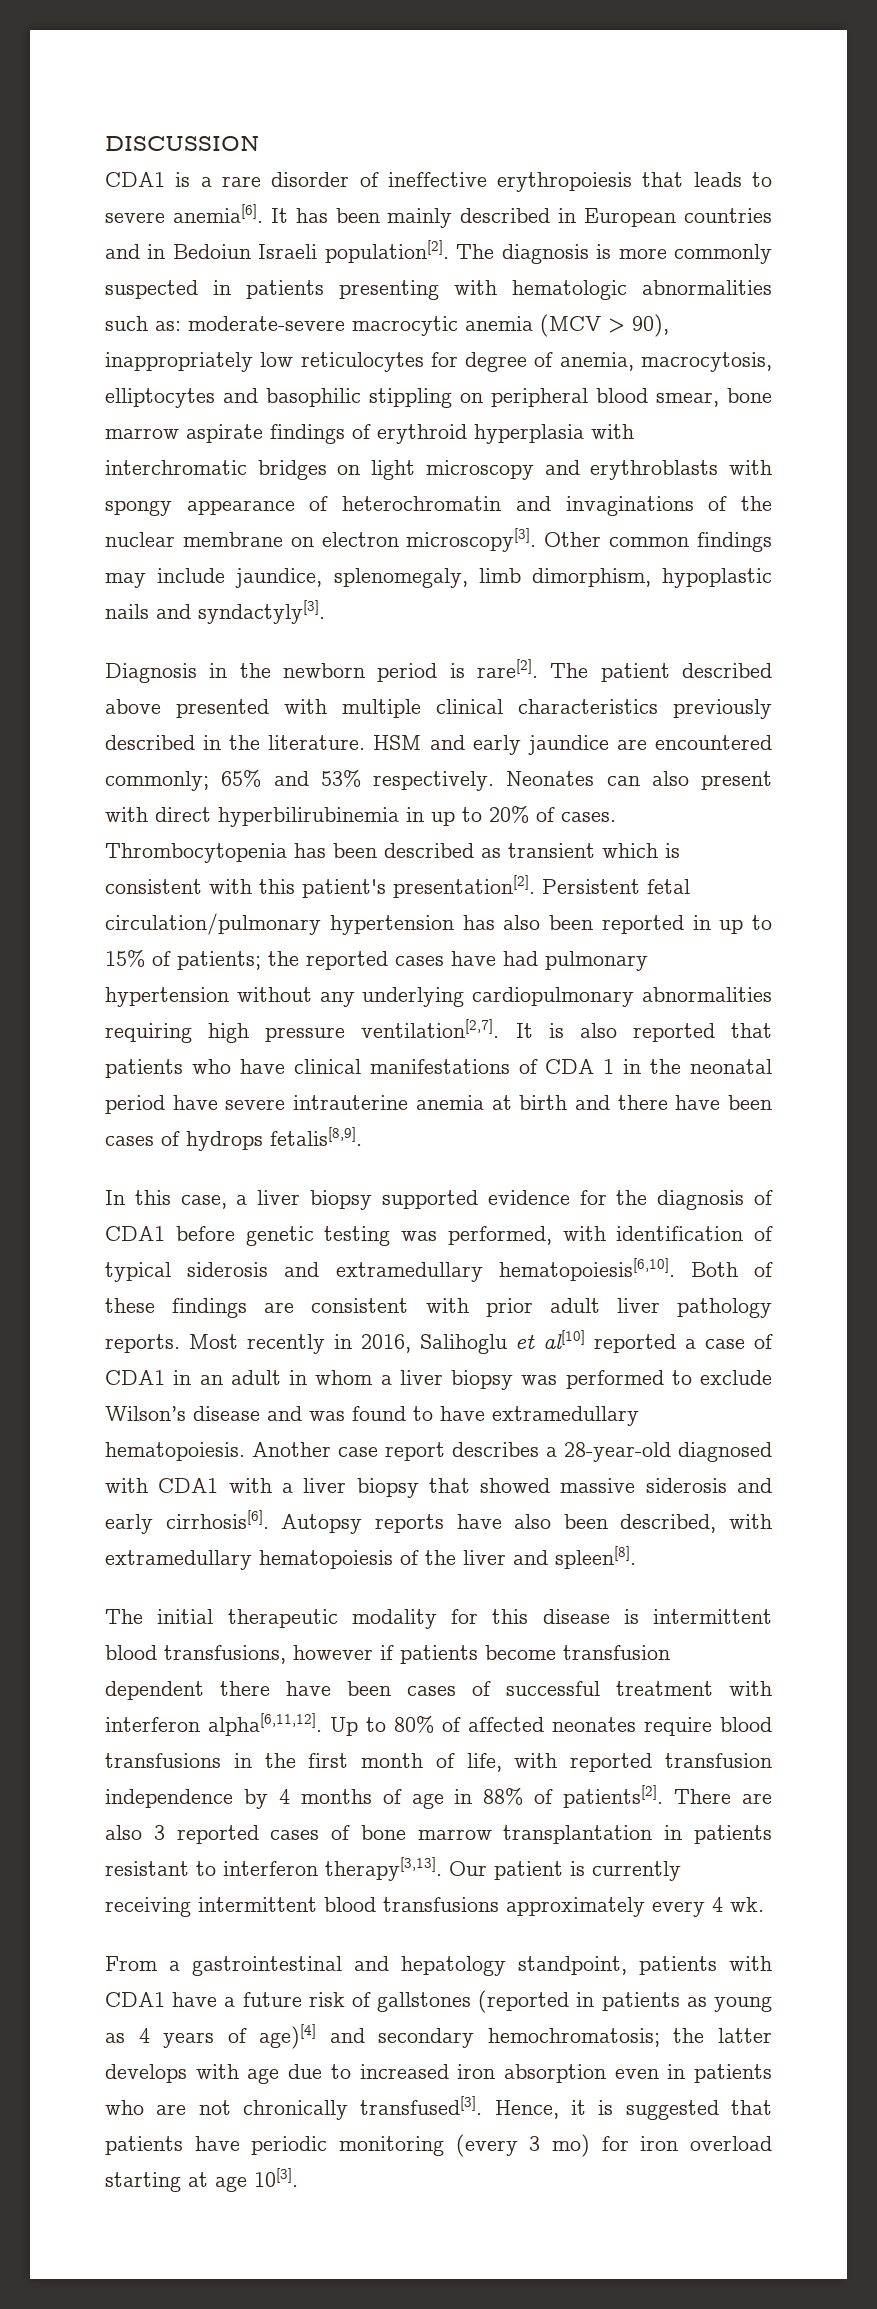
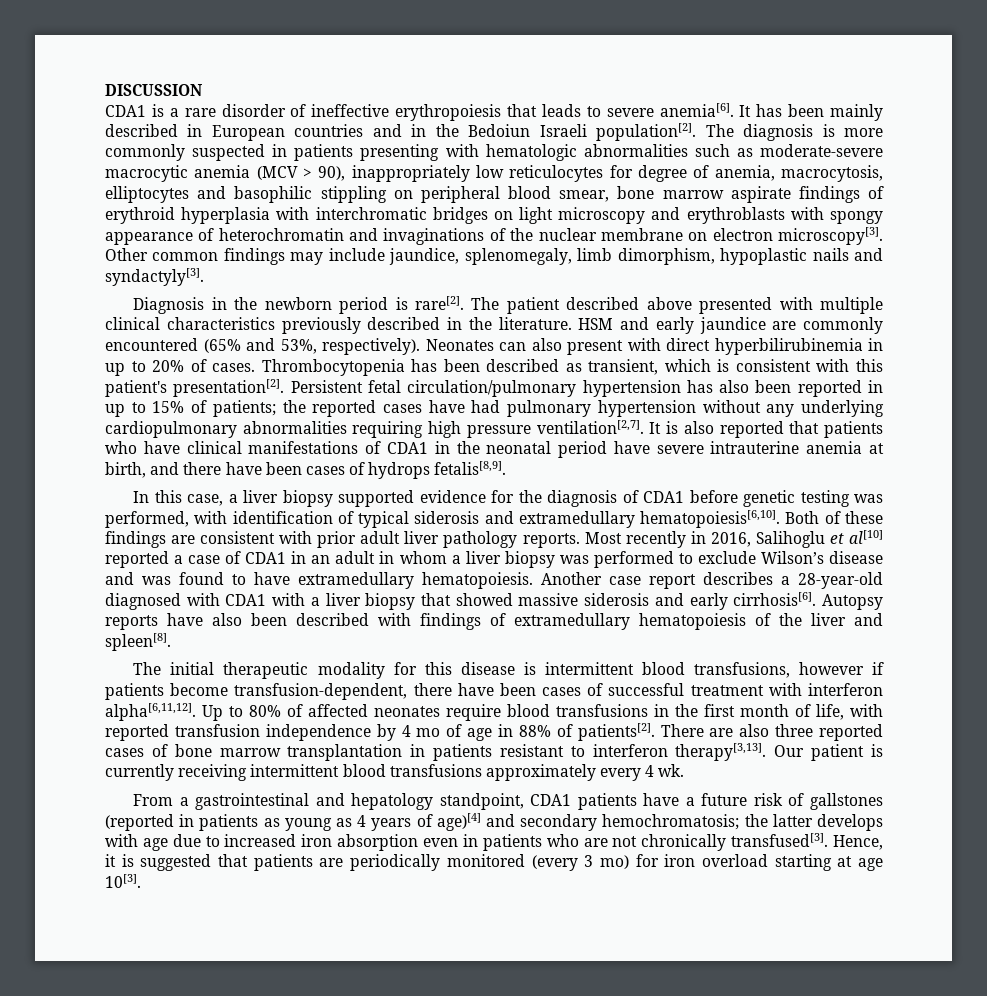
- It has been mainly described in European countries and in Bedoiun Israeli population[2].
+ It has been mainly described in European countries and in the Bedoiun Israeli population[2].
- The diagnosis is more commonly suspected in patients presenting with hematologic abnormalities such as: moderate-severe macrocytic anemia (MCV > 90), inappropriately low reticulocytes for degree of anemia, macrocytosis, elliptocytes and basophilic stippling on peripheral blood smear, bone marrow aspirate findings of erythroid hyperplasia with interchromatic bridges on light microscopy and erythroblasts with spongy appearance of heterochromatin and invaginations of the nuclear membrane on electron microscopy[3].
+ The diagnosis is more commonly suspected in patients presenting with hematologic abnormalities such as moderate-severe macrocytic anemia (MCV > 90), inappropriately low reticulocytes for degree of anemia, macrocytosis, elliptocytes and basophilic stippling on peripheral blood smear, bone marrow aspirate findings of erythroid hyperplasia with interchromatic bridges on light microscopy and erythroblasts with spongy appearance of heterochromatin and invaginations of the nuclear membrane on electron microscopy[3].
- HSM and early jaundice are encountered commonly; 65% and 53% respectively.
+ HSM and early jaundice are commonly encountered (65% and 53%, respectively).
- Thrombocytopenia has been described as transient which is consistent with this patient's presentation[2].
+ Thrombocytopenia has been described as transient, which is consistent with this patient's presentation[2].
- It is also reported that patients who have clinical manifestations of CDA 1 in the neonatal period have severe intrauterine anemia at birth and there have been cases of hydrops fetalis[8,9].
+ It is also reported that patients who have clinical manifestations of CDA1 in the neonatal period have severe intrauterine anemia at birth, and there have been cases of hydrops fetalis[8,9].
- Autopsy reports have also been described, with extramedullary hematopoiesis of the liver and spleen[8].
+ Autopsy reports have also been described with findings of extramedullary hematopoiesis of the liver and spleen[8].
- The initial therapeutic modality for this disease is intermittent blood transfusions, however if patients become transfusion dependent there have been cases of successful treatment with interferon alpha[6,11,12].
+ The initial therapeutic modality for this disease is intermittent blood transfusions, however if patients become transfusion-dependent, there have been cases of successful treatment with interferon alpha[6,11,12].
- Up to 80% of affected neonates require blood transfusions in the first month of life, with reported transfusion independence by 4 months of age in 88% of patients[2].
+ Up to 80% of affected neonates require blood transfusions in the first month of life, with reported transfusion independence by 4 mo of age in 88% of patients[2].
- There are also 3 reported cases of bone marrow transplantation in patients resistant to interferon therapy[3,13].
+ There are also three reported cases of bone marrow transplantation in patients resistant to interferon therapy[3,13].
- From a gastrointestinal and hepatology standpoint, patients with CDA1 have a future risk of gallstones (reported in patients as young as 4 years of age)[4] and secondary hemochromatosis; the latter develops with age due to increased iron absorption even in patients who are not chronically transfused[3].
+ From a gastrointestinal and hepatology standpoint, CDA1 patients have a future risk of gallstones (reported in patients as young as 4 years of age)[4] and secondary hemochromatosis; the latter develops with age due to increased iron absorption even in patients who are not chronically transfused[3].
- Hence, it is suggested that patients have periodic monitoring (every 3 mo) for iron overload starting at age 10[3].
+ Hence, it is suggested that patients are periodically monitored (every 3 mo) for iron overload starting at age 10[3].

